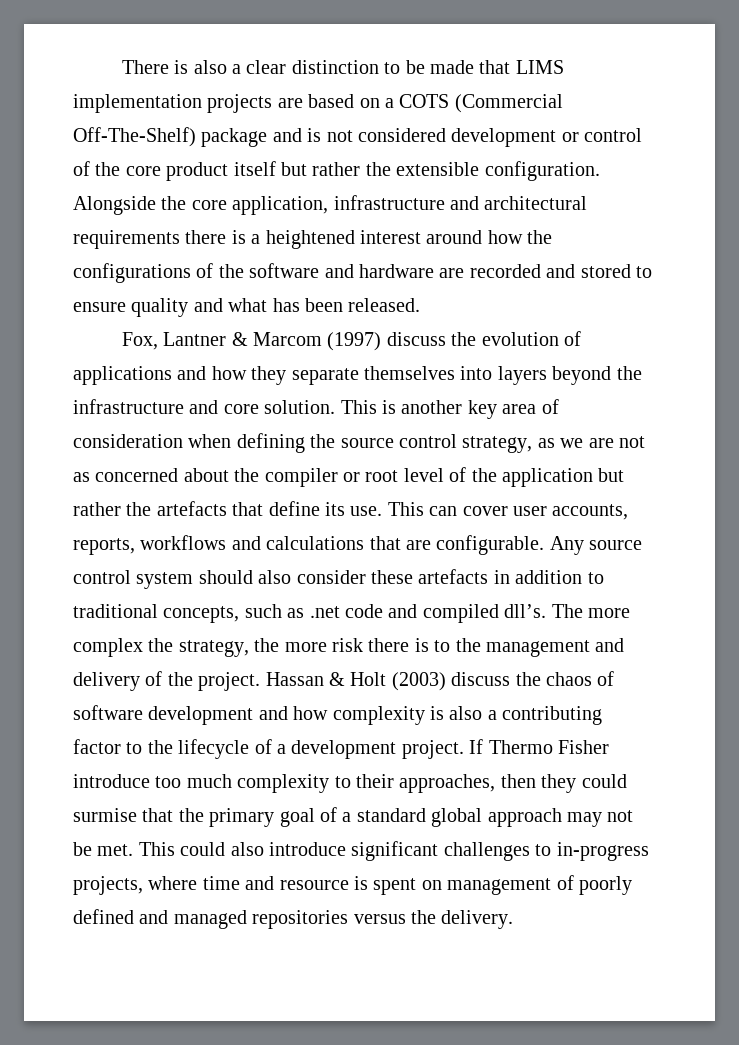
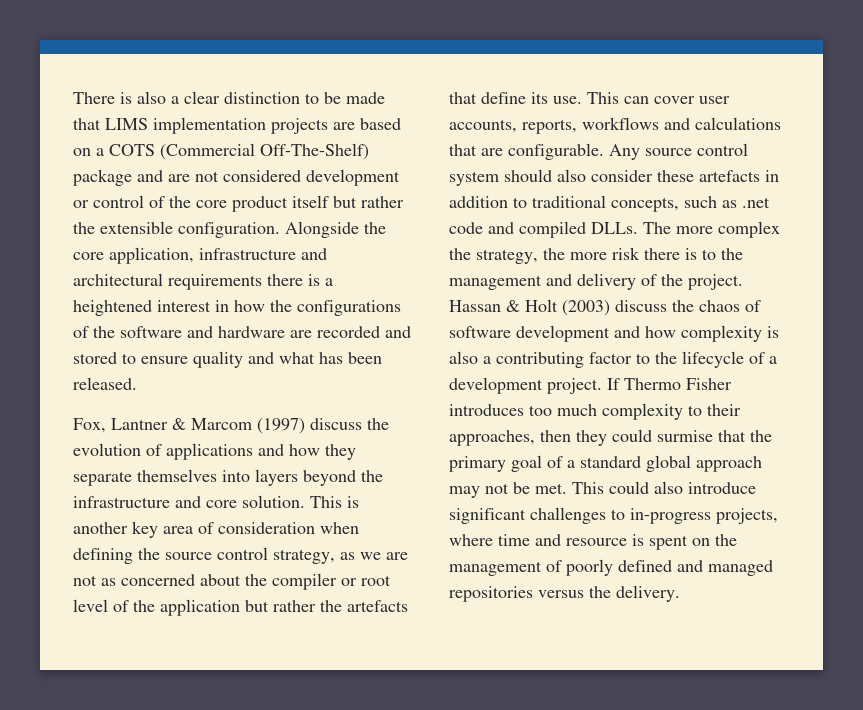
- There is also a clear distinction to be made that LIMS implementation projects are based on a COTS (Commercial Off-The-Shelf) package and is not considered development or control of the core product itself but rather the extensible configuration.
+ There is also a clear distinction to be made that LIMS implementation projects are based on a COTS (Commercial Off-The-Shelf) package and are not considered development or control of the core product itself but rather the extensible configuration.
- Alongside the core application, infrastructure and architectural requirements there is a heightened interest around how the configurations of the software and hardware are recorded and stored to ensure quality and what has been released.
+ Alongside the core application, infrastructure and architectural requirements there is a heightened interest in how the configurations of the software and hardware are recorded and stored to ensure quality and what has been released.
- Any source control system should also consider these artefacts in addition to traditional concepts, such as .net code and compiled dll’s.
+ Any source control system should also consider these artefacts in addition to traditional concepts, such as .net code and compiled DLLs.
- If Thermo Fisher introduce too much complexity to their approaches, then they could surmise that the primary goal of a standard global approach may not be met.
+ If Thermo Fisher introduces too much complexity to their approaches, then they could surmise that the primary goal of a standard global approach may not be met.
- This could also introduce significant challenges to in-progress projects, where time and resource is spent on management of poorly defined and managed repositories versus the delivery.
+ This could also introduce significant challenges to in-progress projects, where time and resource is spent on the management of poorly defined and managed repositories versus the delivery.

